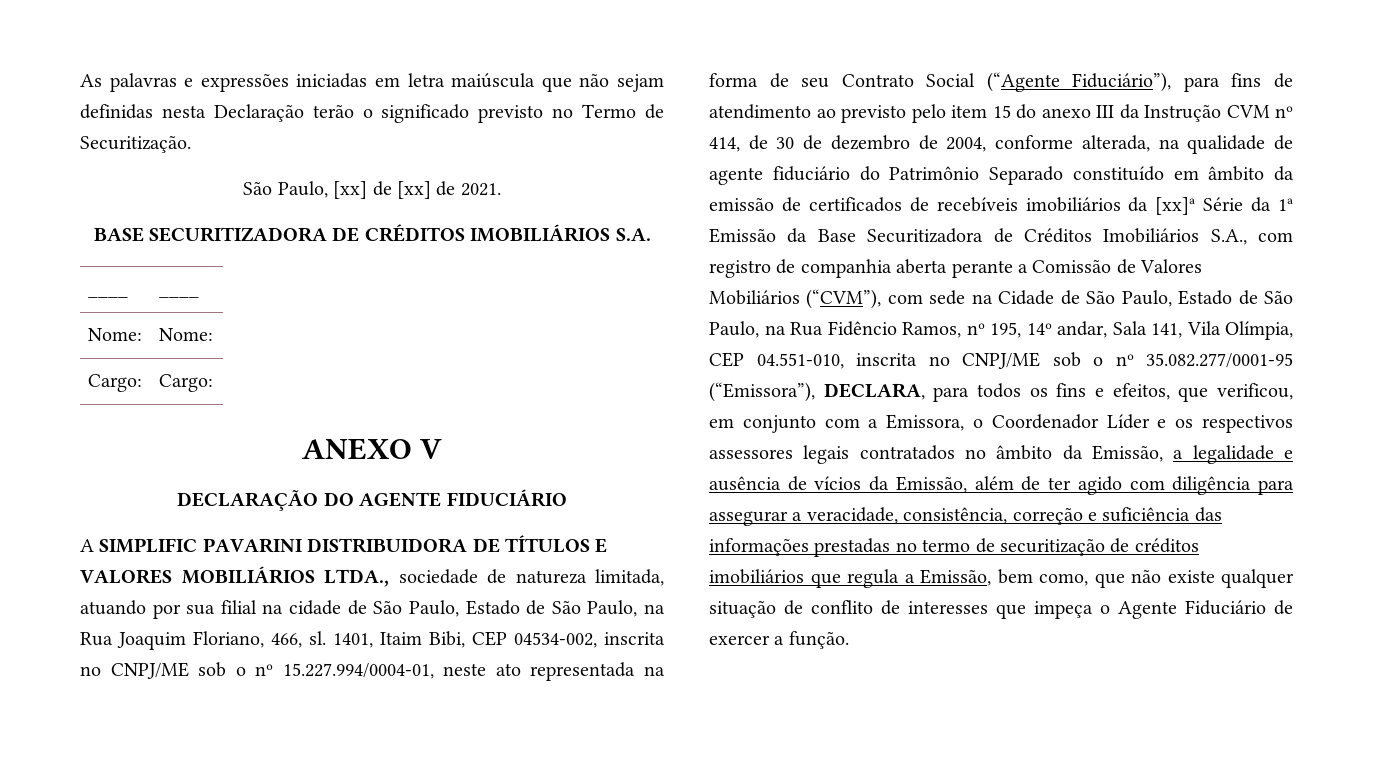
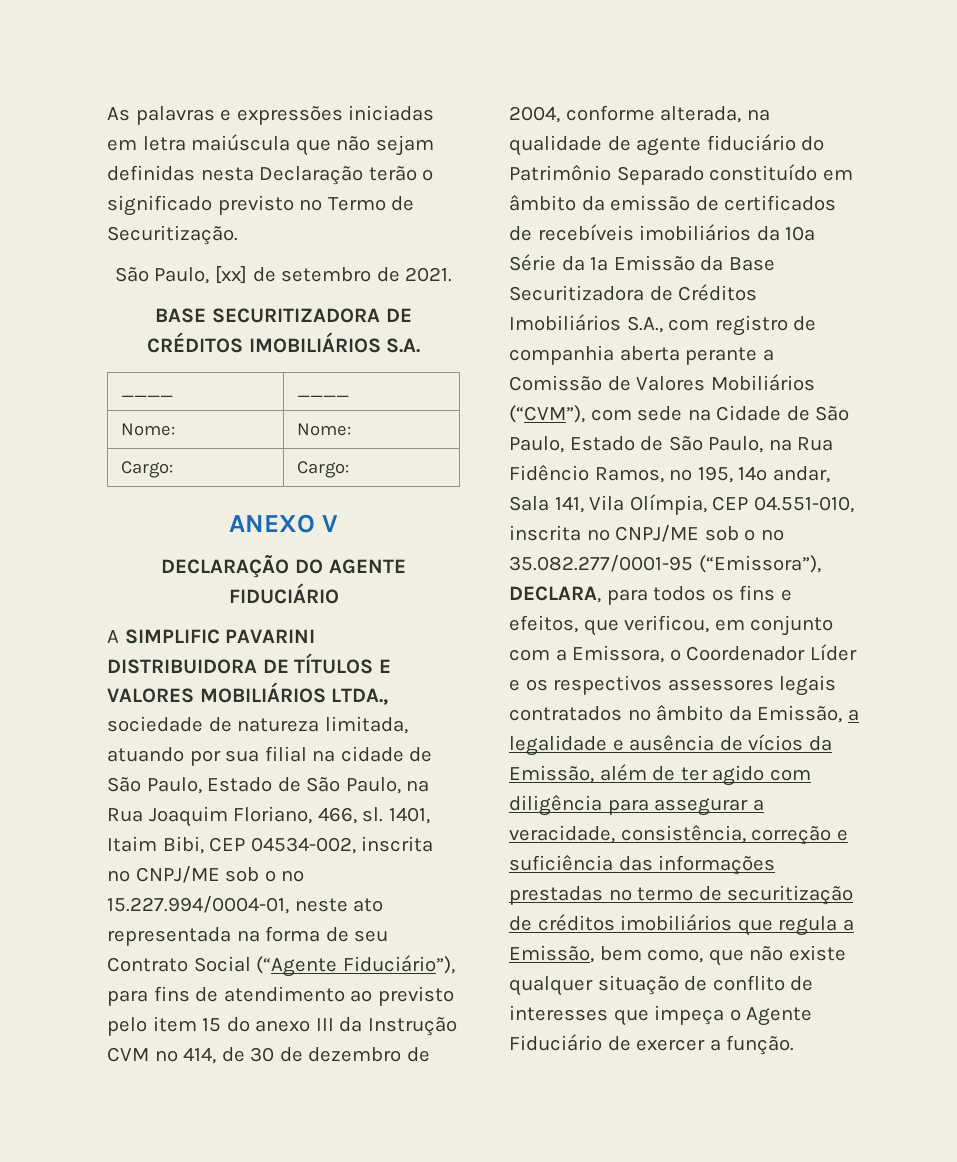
- São Paulo, [xx] de [xx] de 2021.
+ São Paulo, [xx] de setembro de 2021.
- 1401, Itaim Bibi, CEP 04534-002, inscrita no CNPJ/ME sob o nº 15.227.994/0004-01, neste ato representada na forma de seu Contrato Social (“Agente Fiduciário”), para fins de atendimento ao previsto pelo item 15 do anexo III da Instrução CVM nº 414, de 30 de dezembro de 2004, conforme alterada, na qualidade de agente fiduciário do Patrimônio Separado constituído em âmbito da emissão de certificados de recebíveis imobiliários da [xx]ª Série da 1ª Emissão da Base Securitizadora de Créditos Imobiliários S.A., com registro de companhia aberta perante a Comissão de Valores Mobiliários (“CVM”), com sede na Cidade de São Paulo, Estado de São Paulo, na Rua Fidêncio Ramos, nº 195, 14º andar, Sala 141, Vila Olímpia, CEP 04.551-010, inscrita no CNPJ/ME sob o nº 35.082.277/0001-95 (“Emissora”), DECLARA, para todos os fins e efeitos, que verificou, em conjunto com a Emissora, o Coordenador Líder e os respectivos assessores legais contratados no âmbito da Emissão, a legalidade e ausência de vícios da Emissão, além de ter agido com diligência para assegurar a veracidade, consistência, correção e suficiência das informações prestadas no termo de securitização de créditos imobiliários que regula a Emissão, bem como, que não existe qualquer situação de conflito de interesses que impeça o Agente Fiduciário de exercer a função.
+ 1401, Itaim Bibi, CEP 04534-002, inscrita no CNPJ/ME sob o nº 15.227.994/0004-01, neste ato representada na forma de seu Contrato Social (“Agente Fiduciário”), para fins de atendimento ao previsto pelo item 15 do anexo III da Instrução CVM nº 414, de 30 de dezembro de 2004, conforme alterada, na qualidade de agente fiduciário do Patrimônio Separado constituído em âmbito da emissão de certificados de recebíveis imobiliários da 10ª Série da 1ª Emissão da Base Securitizadora de Créditos Imobiliários S.A., com registro de companhia aberta perante a Comissão de Valores Mobiliários (“CVM”), com sede na Cidade de São Paulo, Estado de São Paulo, na Rua Fidêncio Ramos, nº 195, 14º andar, Sala 141, Vila Olímpia, CEP 04.551-010, inscrita no CNPJ/ME sob o nº 35.082.277/0001-95 (“Emissora”), DECLARA, para todos os fins e efeitos, que verificou, em conjunto com a Emissora, o Coordenador Líder e os respectivos assessores legais contratados no âmbito da Emissão, a legalidade e ausência de vícios da Emissão, além de ter agido com diligência para assegurar a veracidade, consistência, correção e suficiência das informações prestadas no termo de securitização de créditos imobiliários que regula a Emissão, bem como, que não existe qualquer situação de conflito de interesses que impeça o Agente Fiduciário de exercer a função.

